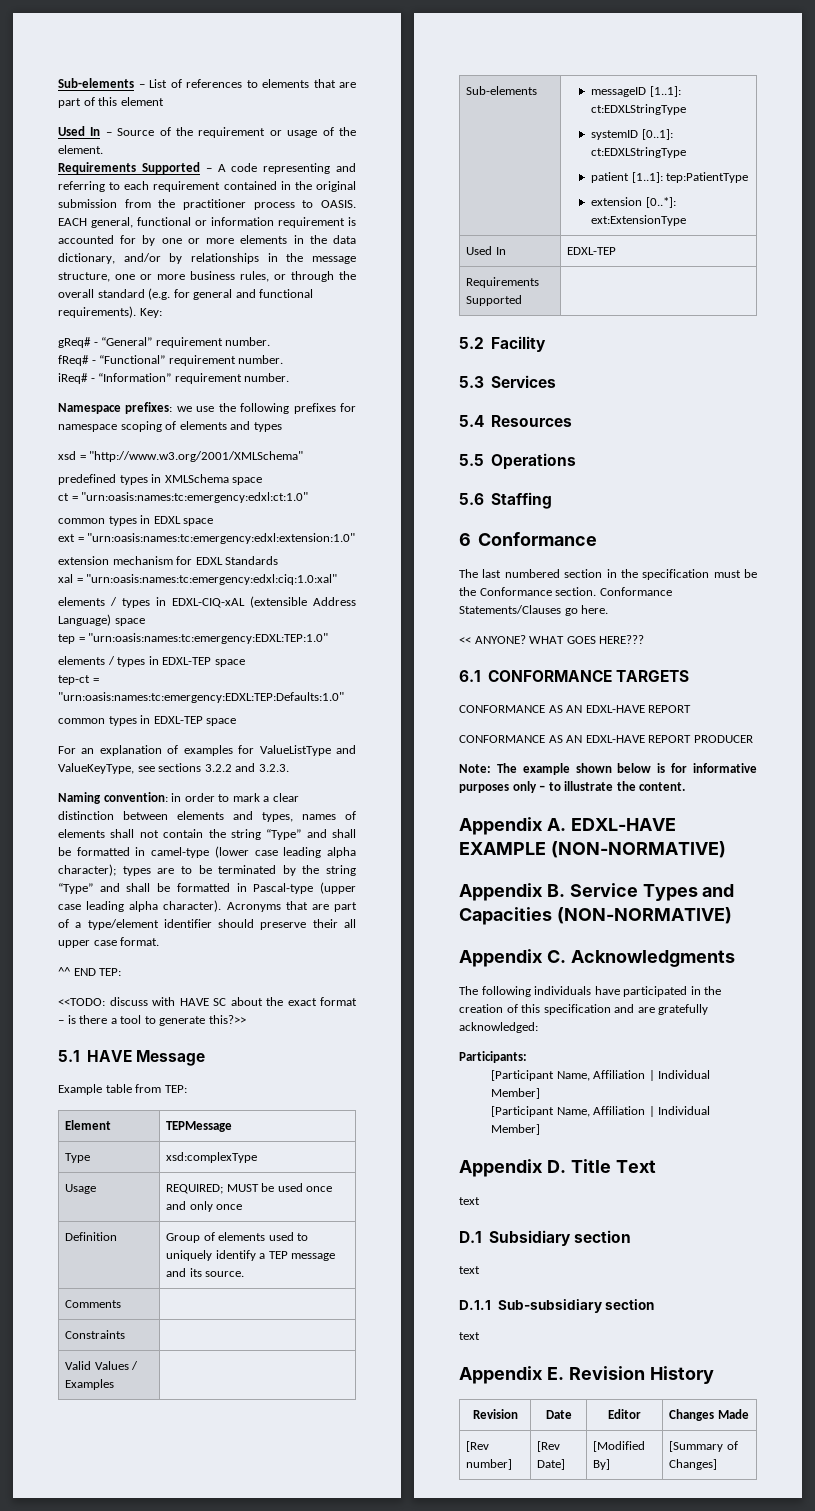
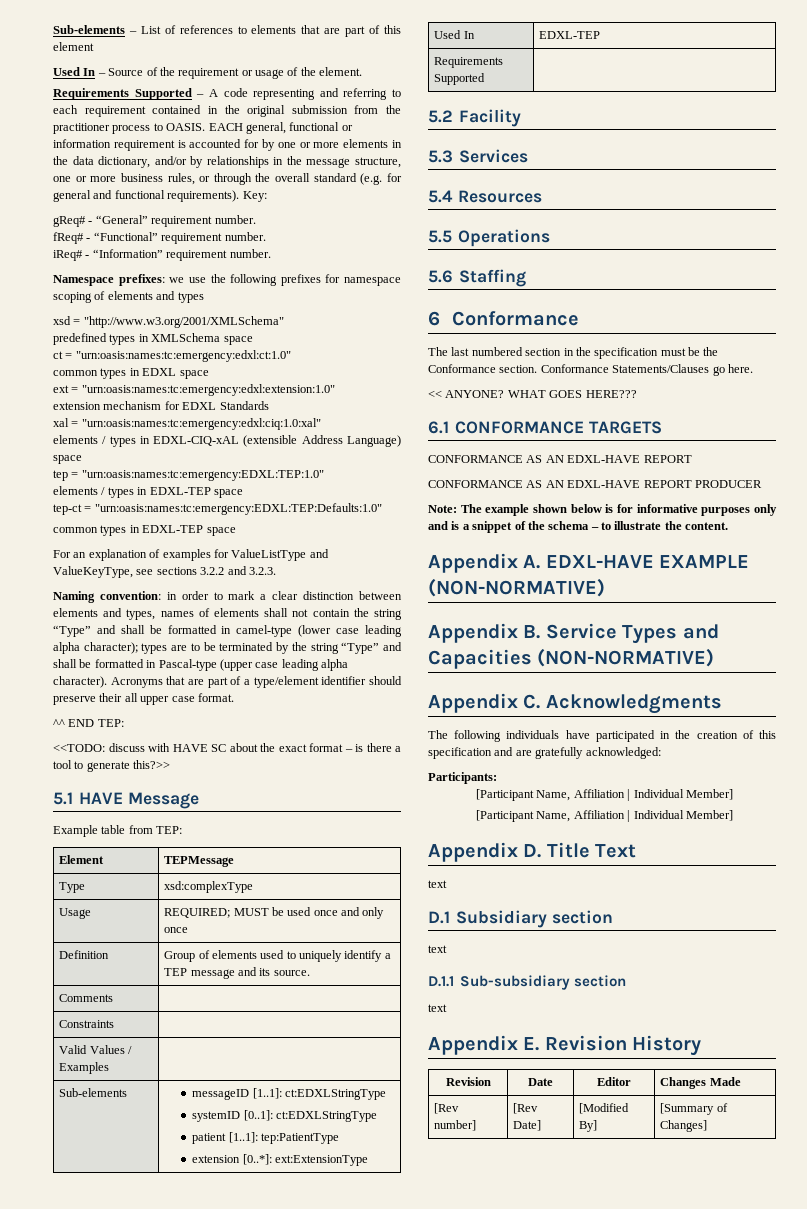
- Note: The example shown below is for informative purposes only – to illustrate the content.
+ Note: The example shown below is for informative purposes only and is a snippet of the schema – to illustrate the content.

